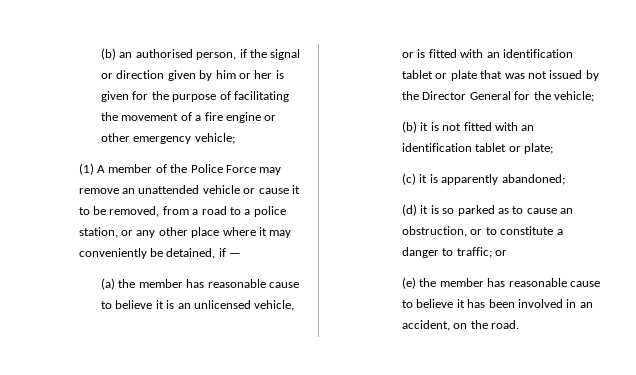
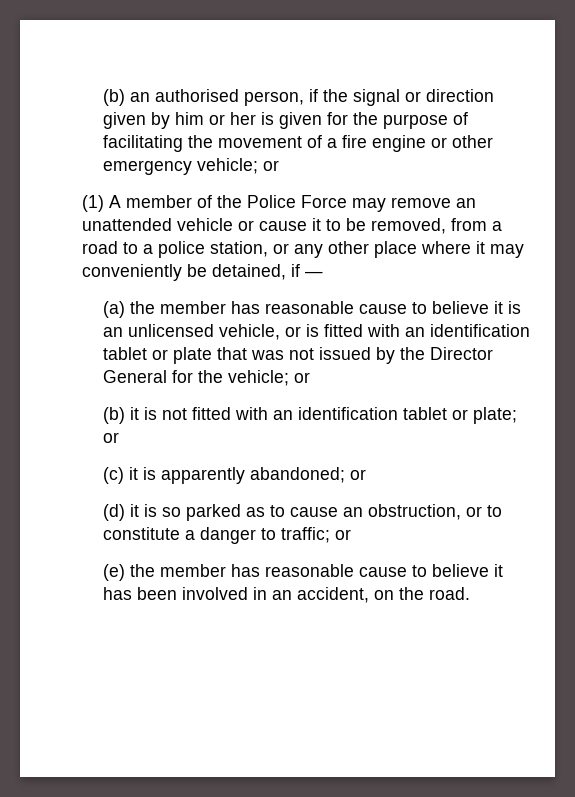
- (b) an authorised person, if the signal or direction given by him or her is given for the purpose of facilitating the movement of a fire engine or other emergency vehicle;
+ (b) an authorised person, if the signal or direction given by him or her is given for the purpose of facilitating the movement of a fire engine or other emergency vehicle; or
- (a) the member has reasonable cause to believe it is an unlicensed vehicle, or is fitted with an identification tablet or plate that was not issued by the Director General for the vehicle;
+ (a) the member has reasonable cause to believe it is an unlicensed vehicle, or is fitted with an identification tablet or plate that was not issued by the Director General for the vehicle; or
- (b) it is not fitted with an identification tablet or plate;
+ (b) it is not fitted with an identification tablet or plate; or
- (c) it is apparently abandoned;
+ (c) it is apparently abandoned; or

